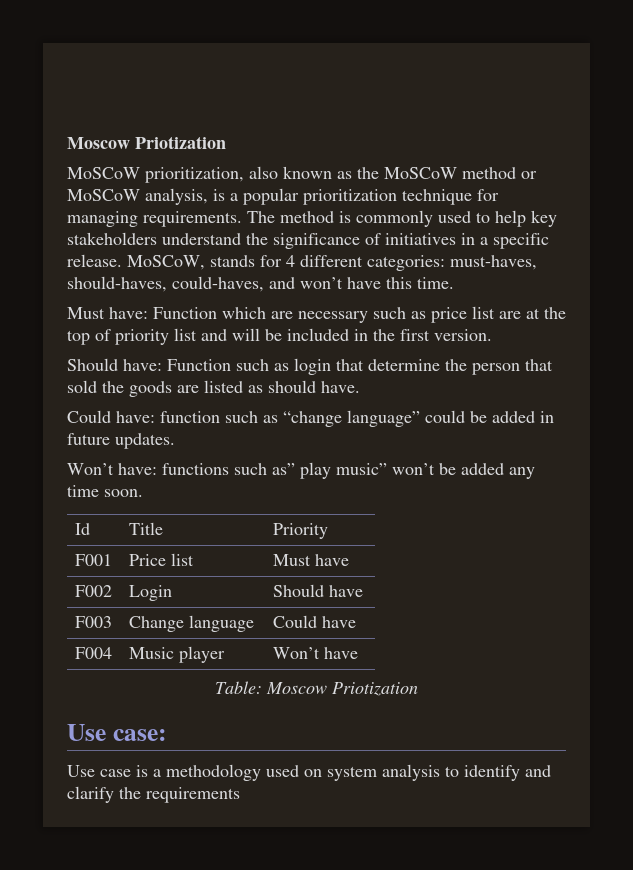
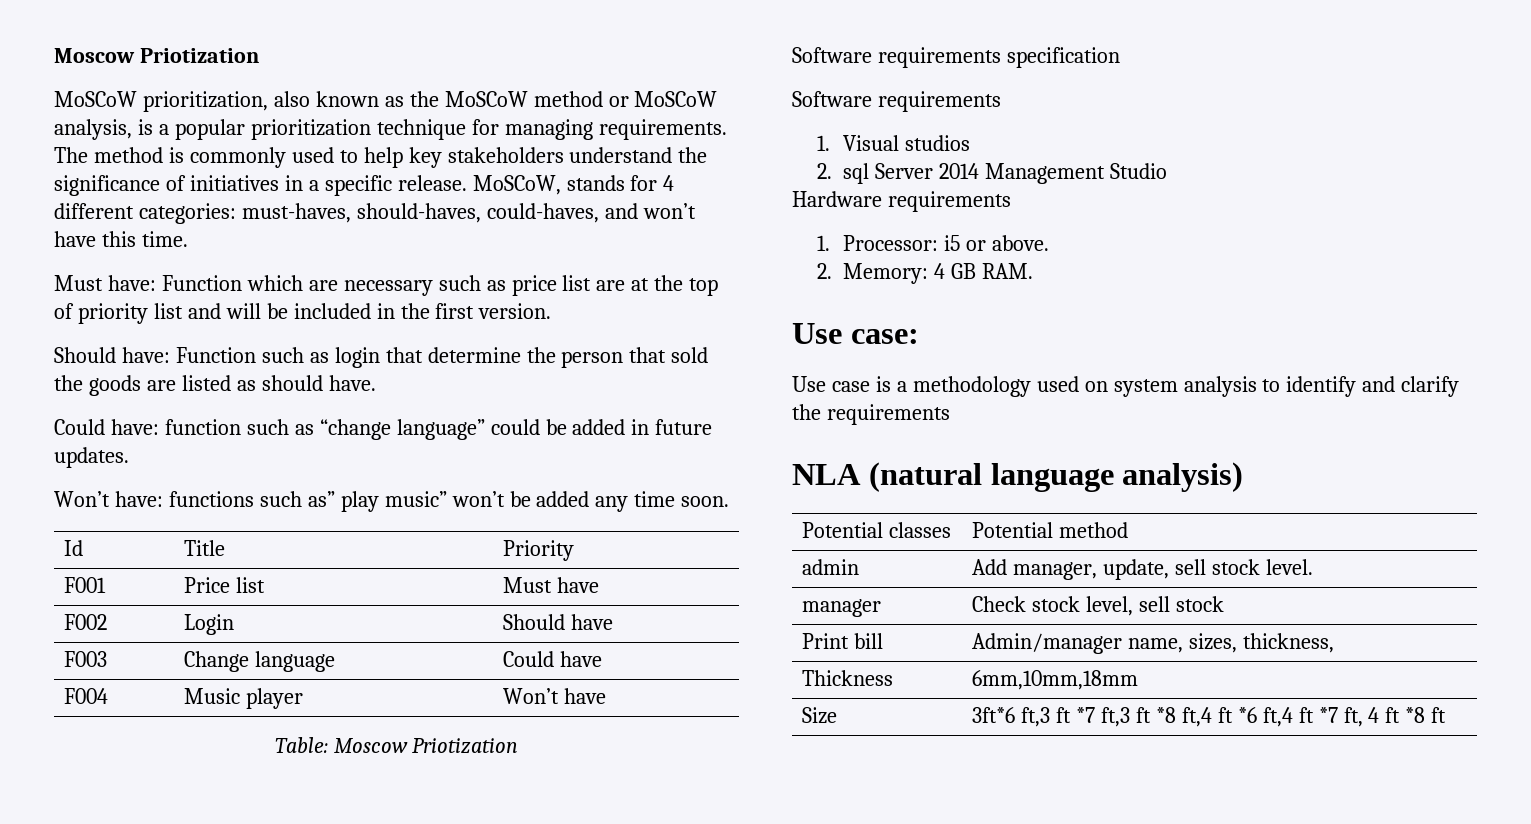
+ Software requirements specification
+ Software requirements
+ 1. Visual studios
+ 2. sql Server 2014 Management Studio
+ Hardware requirements
+ 1. Processor: i5 or above.
+ 2. Memory: 4 GB RAM.
+ NLA (natural language analysis)
+ Potential classes | Potential method
+ admin | Add manager, update, sell stock level.
+ manager | Check stock level, sell stock
+ Print bill | Admin/manager name, sizes, thickness,
+ Thickness | 6mm,10mm,18mm
+ Size | 3ft*6 ft,3 ft *7 ft,3 ft *8 ft,4 ft *6 ft,4 ft *7 ft, 4 ft *8 ft

